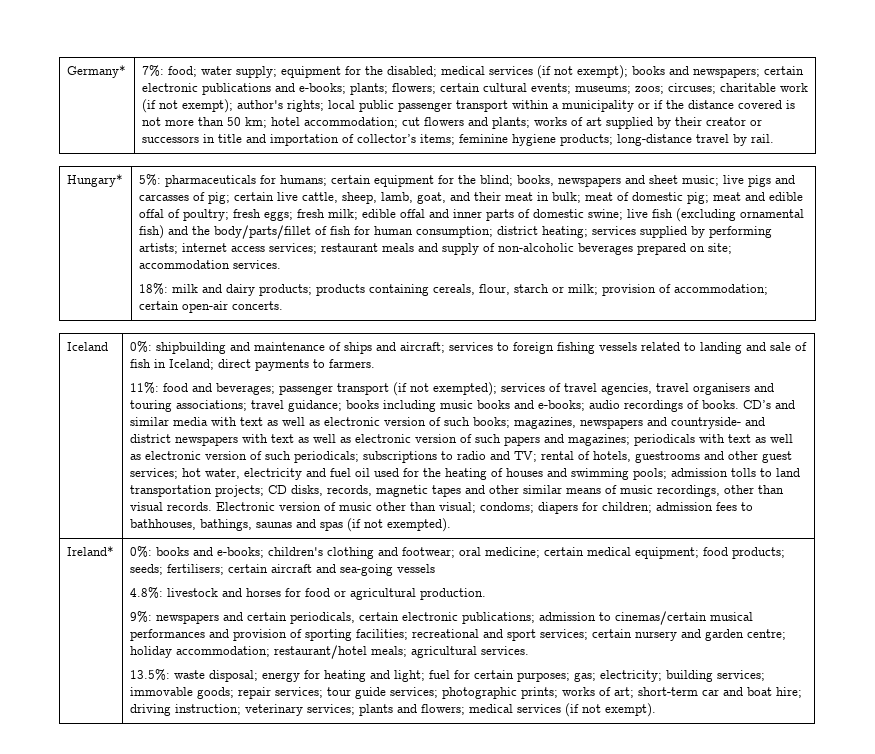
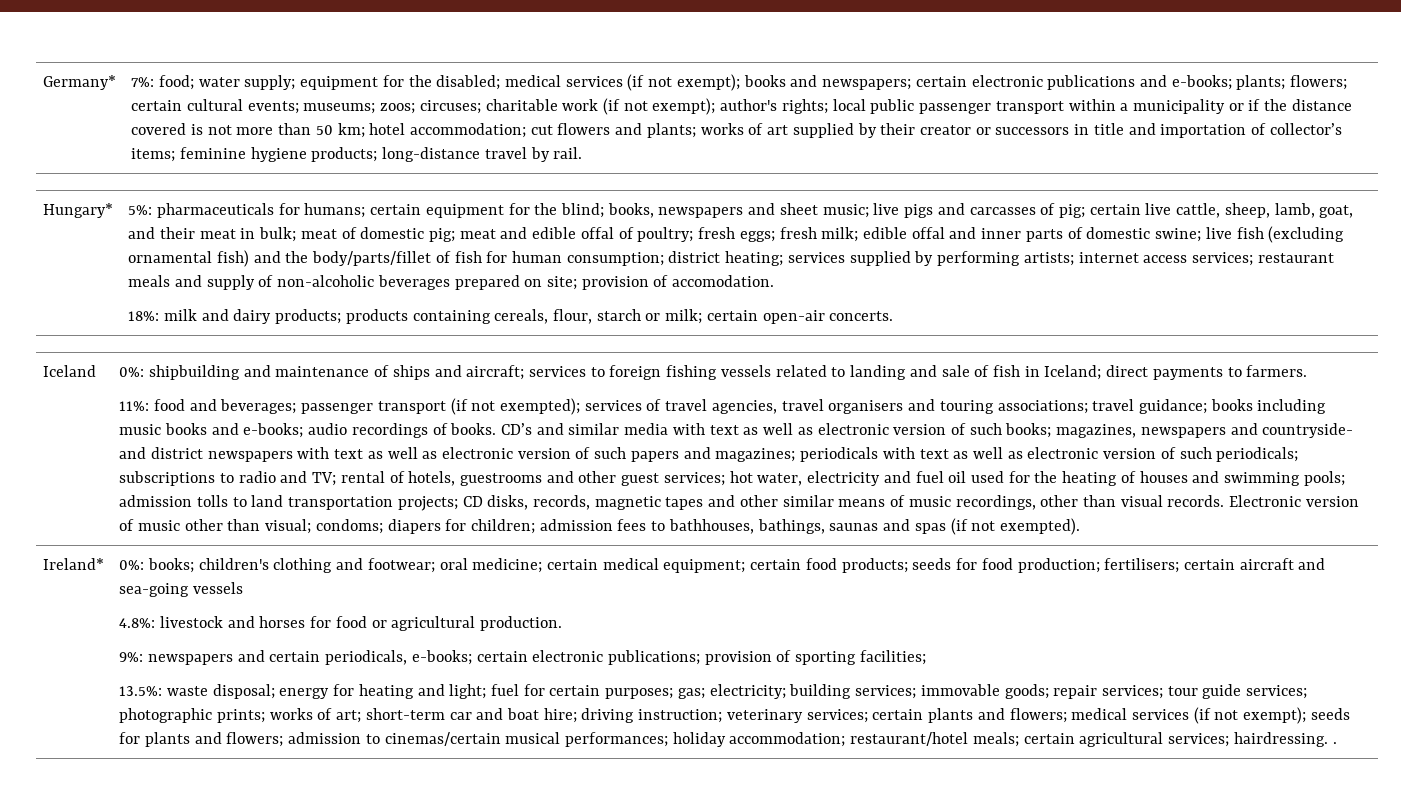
- accommodation services.
+ provision of accomodation.
- 18%: milk and dairy products; products containing cereals, flour, starch or milk; provision of accommodation; certain open-air concerts.
+ 18%: milk and dairy products; products containing cereals, flour, starch or milk; certain open-air concerts.
- 0%: books and e-books; children's clothing and footwear; oral medicine; certain medical equipment; food products; seeds; fertilisers; certain aircraft and sea-going vessels
+ 0%: books; children's clothing and footwear; oral medicine; certain medical equipment; certain food products; seeds for food production; fertilisers; certain aircraft and sea-going vessels
- 9%: newspapers and certain periodicals, certain electronic publications; admission to cinemas/certain musical performances and provision of sporting facilities; recreational and sport services; certain nursery and garden centre; holiday accommodation; restaurant/hotel meals; agricultural services.
+ 9%: newspapers and certain periodicals, e-books; certain electronic publications; provision of sporting facilities;
- 13.5%: waste disposal; energy for heating and light; fuel for certain purposes; gas; electricity; building services; immovable goods; repair services; tour guide services; photographic prints; works of art; short-term car and boat hire; driving instruction; veterinary services; plants and flowers; medical services (if not exempt).
+ 13.5%: waste disposal; energy for heating and light; fuel for certain purposes; gas; electricity; building services; immovable goods; repair services; tour guide services; photographic prints; works of art; short-term car and boat hire; driving instruction; veterinary services; certain plants and flowers; medical services (if not exempt); seeds for plants and flowers; admission to cinemas/certain musical performances; holiday accommodation; restaurant/hotel meals; certain agricultural services; hairdressing. .

